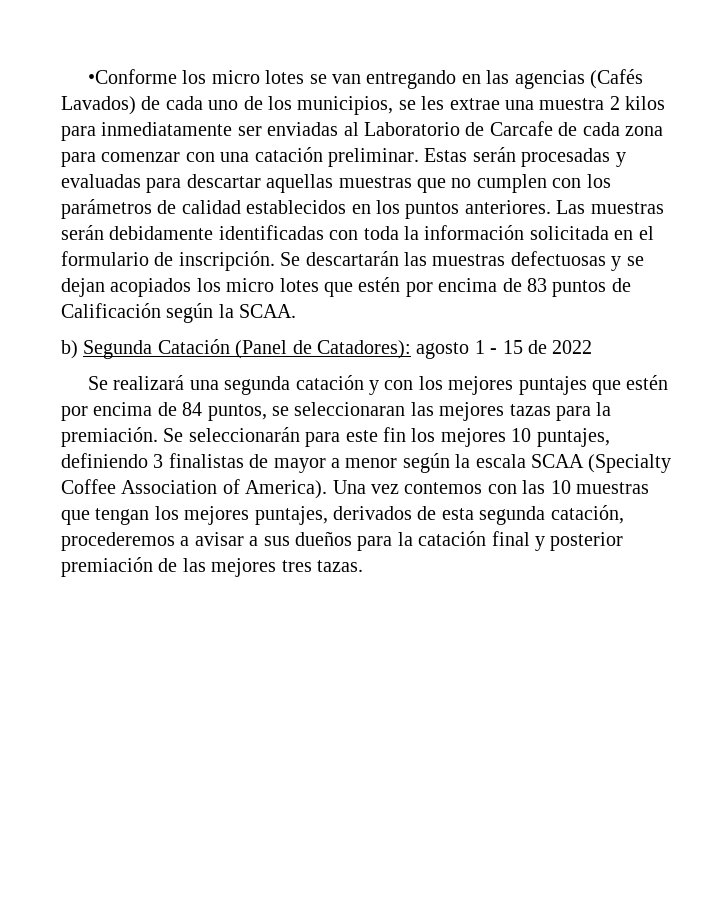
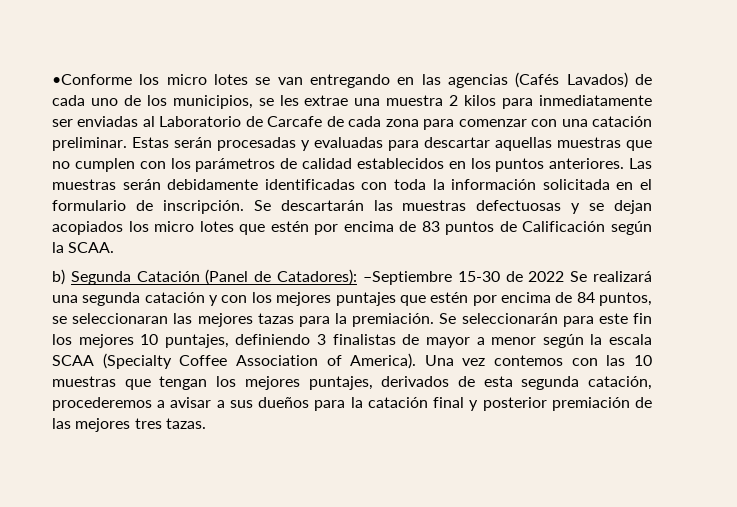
- b) Segunda Catación (Panel de Catadores): agosto 1 - 15 de 2022
- Se realizará una segunda catación y con los mejores puntajes que estén por encima de 84 puntos, se seleccionaran las mejores tazas para la premiación.
+ b) Segunda Catación (Panel de Catadores): –Septiembre 15-30 de 2022 Se realizará una segunda catación y con los mejores puntajes que estén por encima de 84 puntos, se seleccionaran las mejores tazas para la premiación.

